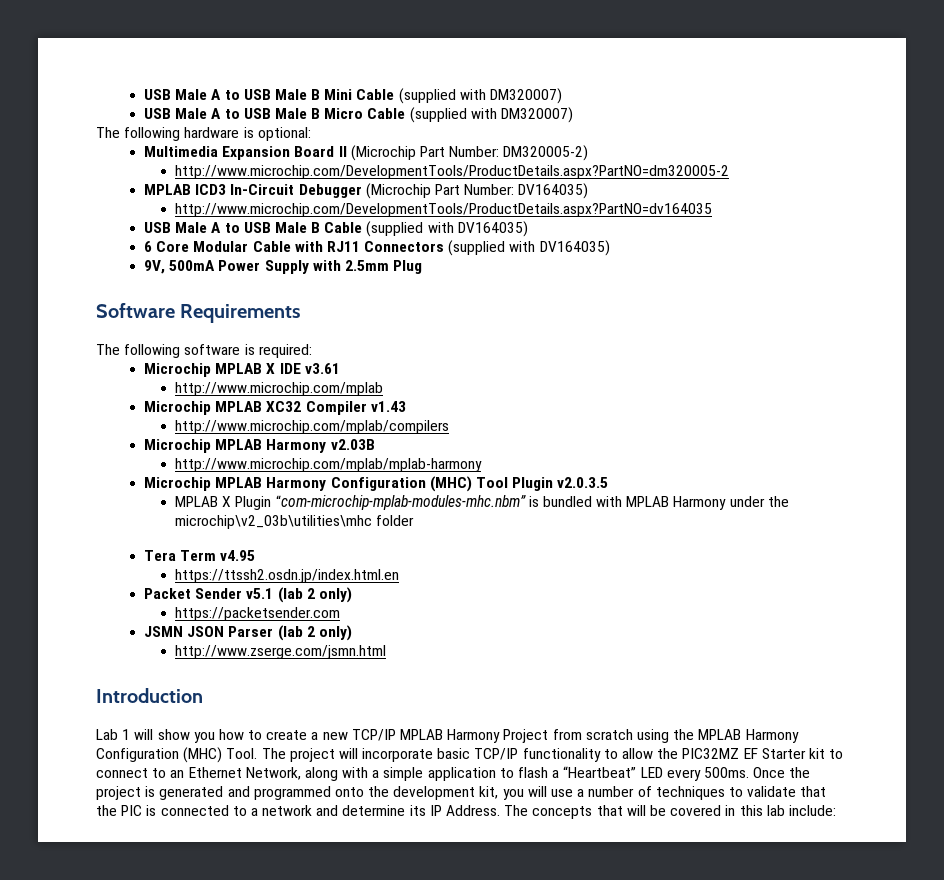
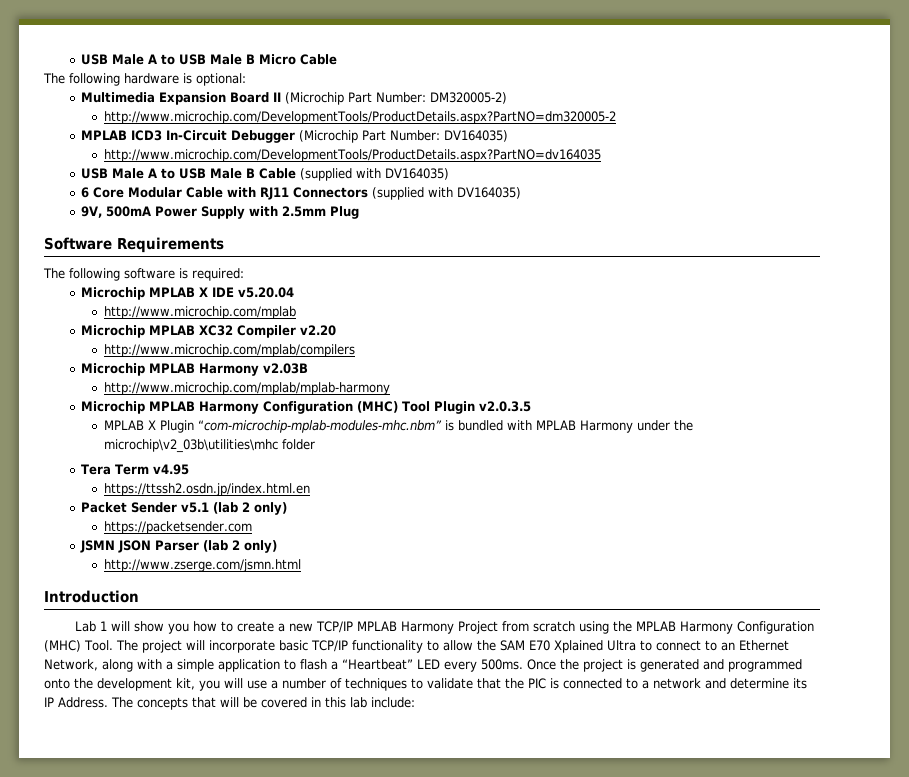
- USB Male A to USB Male B Mini Cable (supplied with DM320007)
- USB Male A to USB Male B Micro Cable (supplied with DM320007)
+ USB Male A to USB Male B Micro Cable
- Microchip MPLAB X IDE v3.61
+ Microchip MPLAB X IDE v5.20.04
- Microchip MPLAB XC32 Compiler v1.43
+ Microchip MPLAB XC32 Compiler v2.20
- The project will incorporate basic TCP/IP functionality to allow the PIC32MZ EF Starter kit to connect to an Ethernet Network, along with a simple application to flash a “Heartbeat” LED every 500ms.
+ The project will incorporate basic TCP/IP functionality to allow the SAM E70 Xplained Ultra to connect to an Ethernet Network, along with a simple application to flash a “Heartbeat” LED every 500ms.

